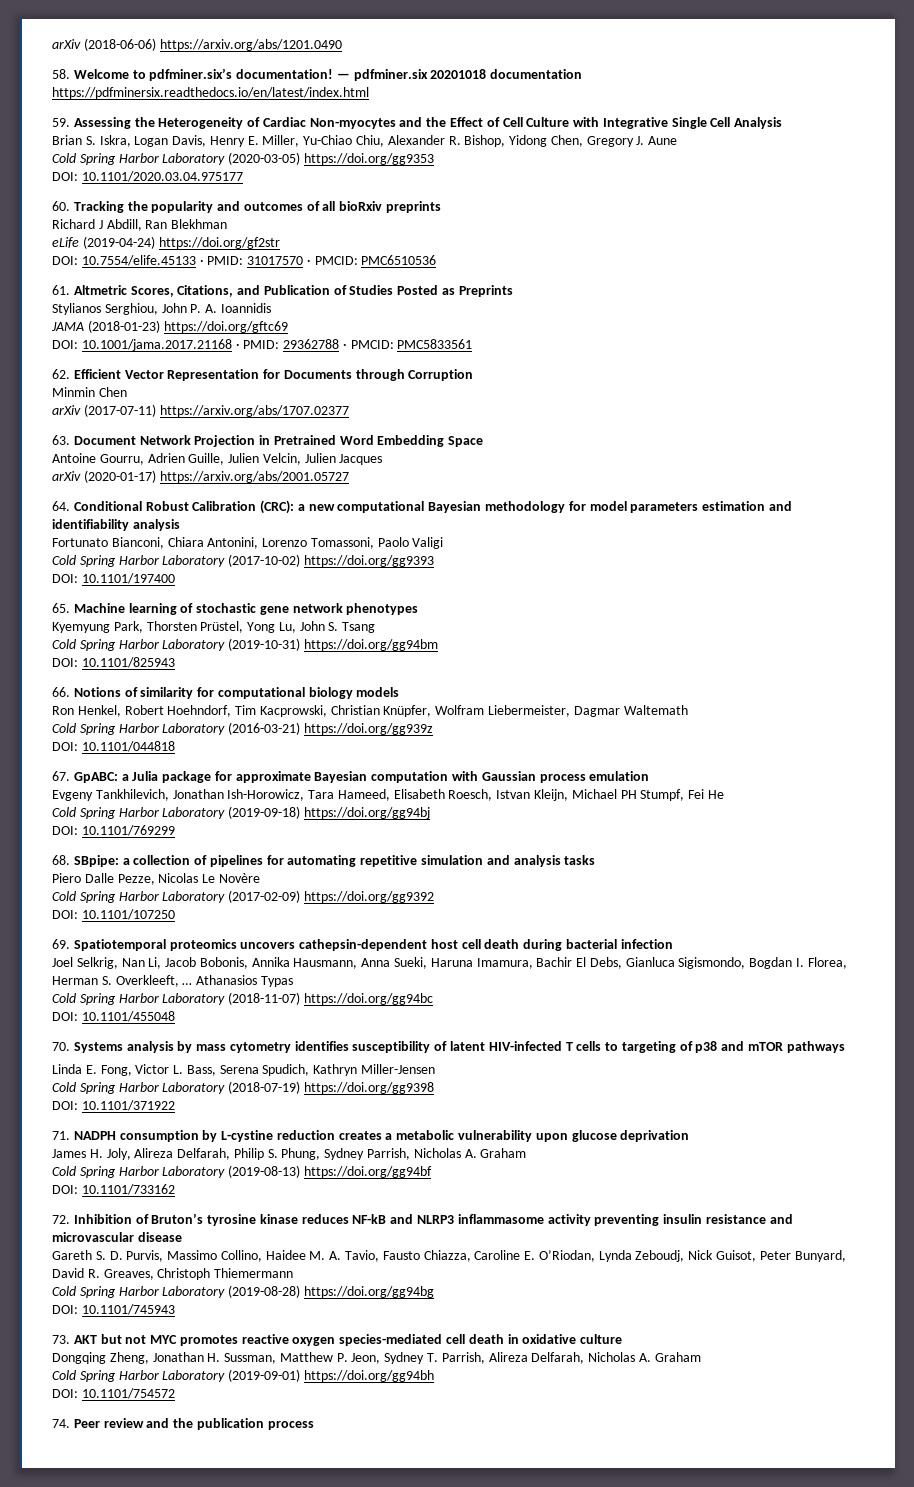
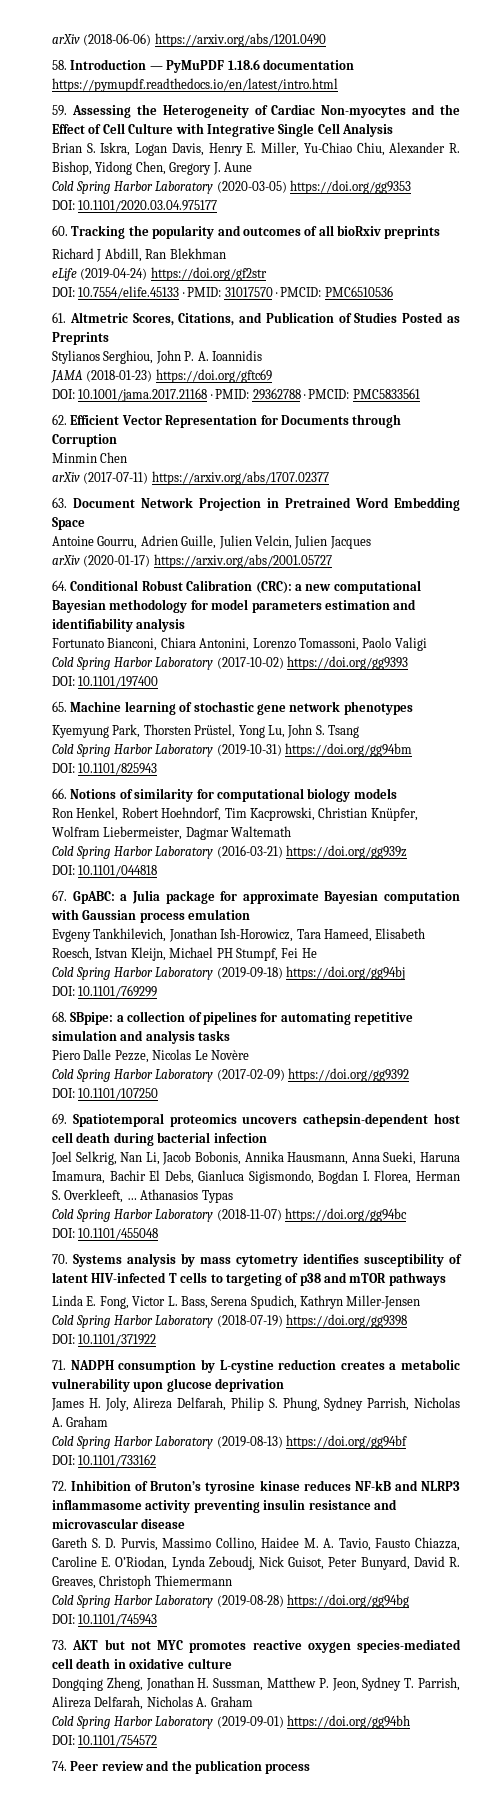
- 58. Welcome to pdfminer.six’s documentation! — pdfminer.six 20201018 documentation https://pdfminersix.readthedocs.io/en/latest/index.html
+ 58. Introduction — PyMuPDF 1.18.6 documentation https://pymupdf.readthedocs.io/en/latest/intro.html

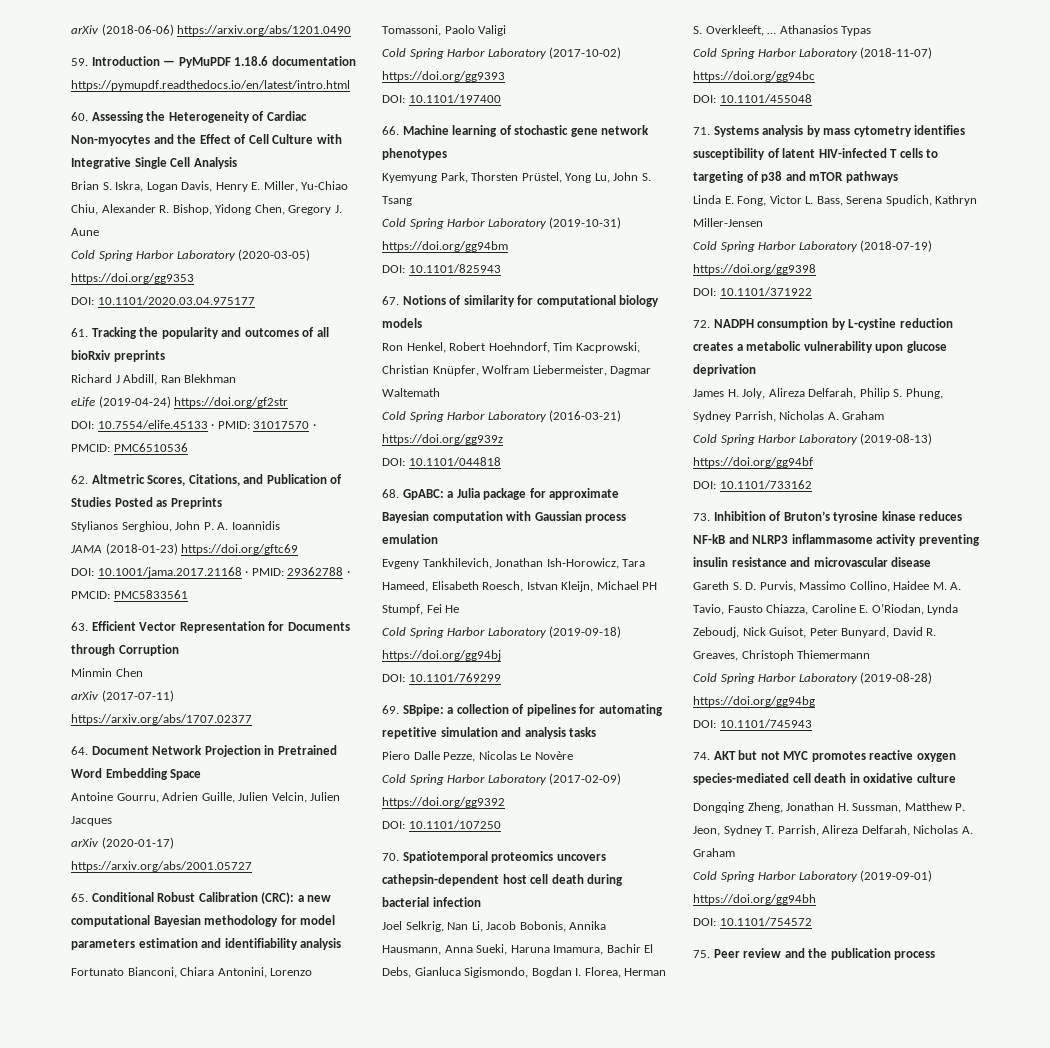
- 58. Introduction — PyMuPDF 1.18.6 documentation https://pymupdf.readthedocs.io/en/latest/intro.html
+ 59. Introduction — PyMuPDF 1.18.6 documentation https://pymupdf.readthedocs.io/en/latest/intro.html
- 59. Assessing the Heterogeneity of Cardiac Non-myocytes and the Effect of Cell Culture with Integrative Single Cell Analysis
+ 60. Assessing the Heterogeneity of Cardiac Non-myocytes and the Effect of Cell Culture with Integrative Single Cell Analysis
- 60. Tracking the popularity and outcomes of all bioRxiv preprints
+ 61. Tracking the popularity and outcomes of all bioRxiv preprints
- 61. Altmetric Scores, Citations, and Publication of Studies Posted as Preprints
+ 62. Altmetric Scores, Citations, and Publication of Studies Posted as Preprints
- 62. Efficient Vector Representation for Documents through Corruption
+ 63. Efficient Vector Representation for Documents through Corruption
- 63. Document Network Projection in Pretrained Word Embedding Space
+ 64. Document Network Projection in Pretrained Word Embedding Space
- 64. Conditional Robust Calibration (CRC): a new computational Bayesian methodology for model parameters estimation and identifiability analysis
+ 65. Conditional Robust Calibration (CRC): a new computational Bayesian methodology for model parameters estimation and identifiability analysis
- 65. Machine learning of stochastic gene network phenotypes
+ 66. Machine learning of stochastic gene network phenotypes
- 66. Notions of similarity for computational biology models
+ 67. Notions of similarity for computational biology models
- 67. GpABC: a Julia package for approximate Bayesian computation with Gaussian process emulation
+ 68. GpABC: a Julia package for approximate Bayesian computation with Gaussian process emulation
- 68. SBpipe: a collection of pipelines for automating repetitive simulation and analysis tasks
+ 69. SBpipe: a collection of pipelines for automating repetitive simulation and analysis tasks
- 69. Spatiotemporal proteomics uncovers cathepsin-dependent host cell death during bacterial infection
+ 70. Spatiotemporal proteomics uncovers cathepsin-dependent host cell death during bacterial infection
- 70. Systems analysis by mass cytometry identifies susceptibility of latent HIV-infected T cells to targeting of p38 and mTOR pathways
+ 71. Systems analysis by mass cytometry identifies susceptibility of latent HIV-infected T cells to targeting of p38 and mTOR pathways
- 71. NADPH consumption by L-cystine reduction creates a metabolic vulnerability upon glucose deprivation
+ 72. NADPH consumption by L-cystine reduction creates a metabolic vulnerability upon glucose deprivation
- 72. Inhibition of Bruton’s tyrosine kinase reduces NF-kB and NLRP3 inflammasome activity preventing insulin resistance and microvascular disease
+ 73. Inhibition of Bruton’s tyrosine kinase reduces NF-kB and NLRP3 inflammasome activity preventing insulin resistance and microvascular disease
- 73. AKT but not MYC promotes reactive oxygen species-mediated cell death in oxidative culture
+ 74. AKT but not MYC promotes reactive oxygen species-mediated cell death in oxidative culture
- 74. Peer review and the publication process
+ 75. Peer review and the publication process

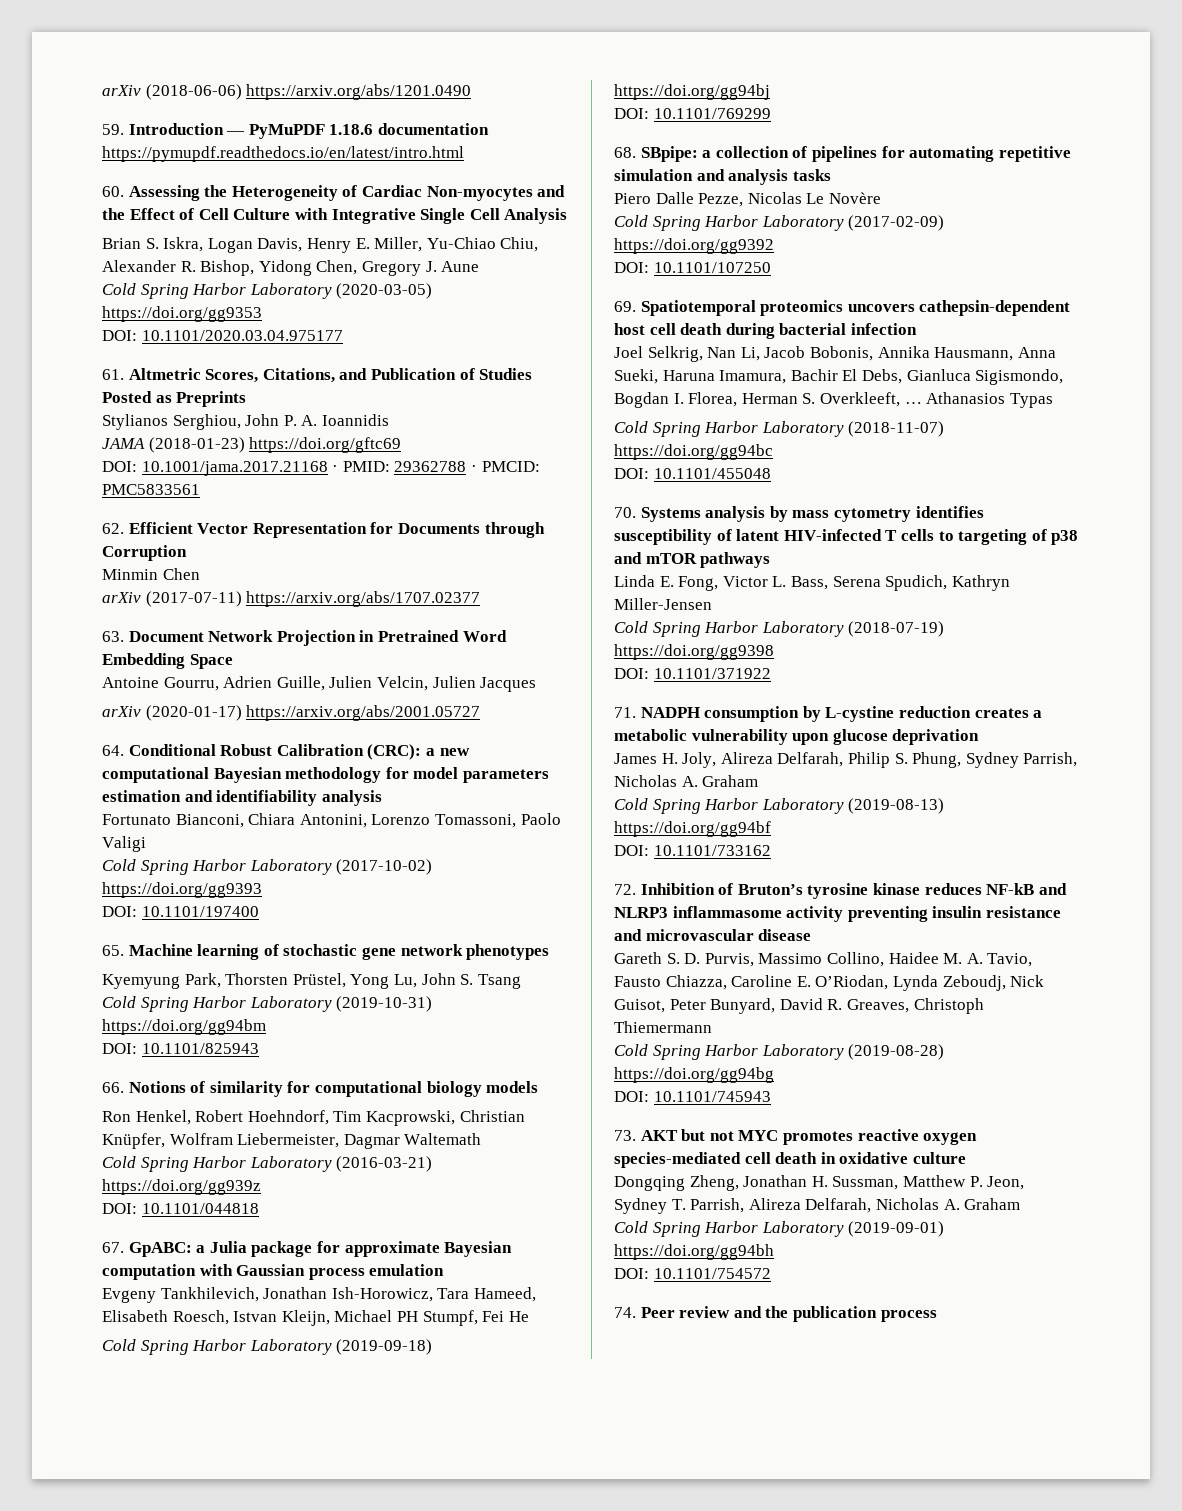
- 61. Tracking the popularity and outcomes of all bioRxiv preprints
- Richard J Abdill, Ran Blekhman
- eLife (2019-04-24) https://doi.org/gf2str
- DOI: 10.7554/elife.45133 · PMID: 31017570 · PMCID: PMC6510536
- 62. Altmetric Scores, Citations, and Publication of Studies Posted as Preprints
+ 61. Altmetric Scores, Citations, and Publication of Studies Posted as Preprints
- 63. Efficient Vector Representation for Documents through Corruption
+ 62. Efficient Vector Representation for Documents through Corruption
- 64. Document Network Projection in Pretrained Word Embedding Space
+ 63. Document Network Projection in Pretrained Word Embedding Space
- 65. Conditional Robust Calibration (CRC): a new computational Bayesian methodology for model parameters estimation and identifiability analysis
+ 64. Conditional Robust Calibration (CRC): a new computational Bayesian methodology for model parameters estimation and identifiability analysis
- 66. Machine learning of stochastic gene network phenotypes
+ 65. Machine learning of stochastic gene network phenotypes
- 67. Notions of similarity for computational biology models
+ 66. Notions of similarity for computational biology models
- 68. GpABC: a Julia package for approximate Bayesian computation with Gaussian process emulation
+ 67. GpABC: a Julia package for approximate Bayesian computation with Gaussian process emulation
- 69. SBpipe: a collection of pipelines for automating repetitive simulation and analysis tasks
+ 68. SBpipe: a collection of pipelines for automating repetitive simulation and analysis tasks
- 70. Spatiotemporal proteomics uncovers cathepsin-dependent host cell death during bacterial infection
+ 69. Spatiotemporal proteomics uncovers cathepsin-dependent host cell death during bacterial infection
- 71. Systems analysis by mass cytometry identifies susceptibility of latent HIV-infected T cells to targeting of p38 and mTOR pathways
+ 70. Systems analysis by mass cytometry identifies susceptibility of latent HIV-infected T cells to targeting of p38 and mTOR pathways
- 72. NADPH consumption by L-cystine reduction creates a metabolic vulnerability upon glucose deprivation
+ 71. NADPH consumption by L-cystine reduction creates a metabolic vulnerability upon glucose deprivation
- 73. Inhibition of Bruton’s tyrosine kinase reduces NF-kB and NLRP3 inflammasome activity preventing insulin resistance and microvascular disease
+ 72. Inhibition of Bruton’s tyrosine kinase reduces NF-kB and NLRP3 inflammasome activity preventing insulin resistance and microvascular disease
- 74. AKT but not MYC promotes reactive oxygen species-mediated cell death in oxidative culture
+ 73. AKT but not MYC promotes reactive oxygen species-mediated cell death in oxidative culture
- 75. Peer review and the publication process
+ 74. Peer review and the publication process

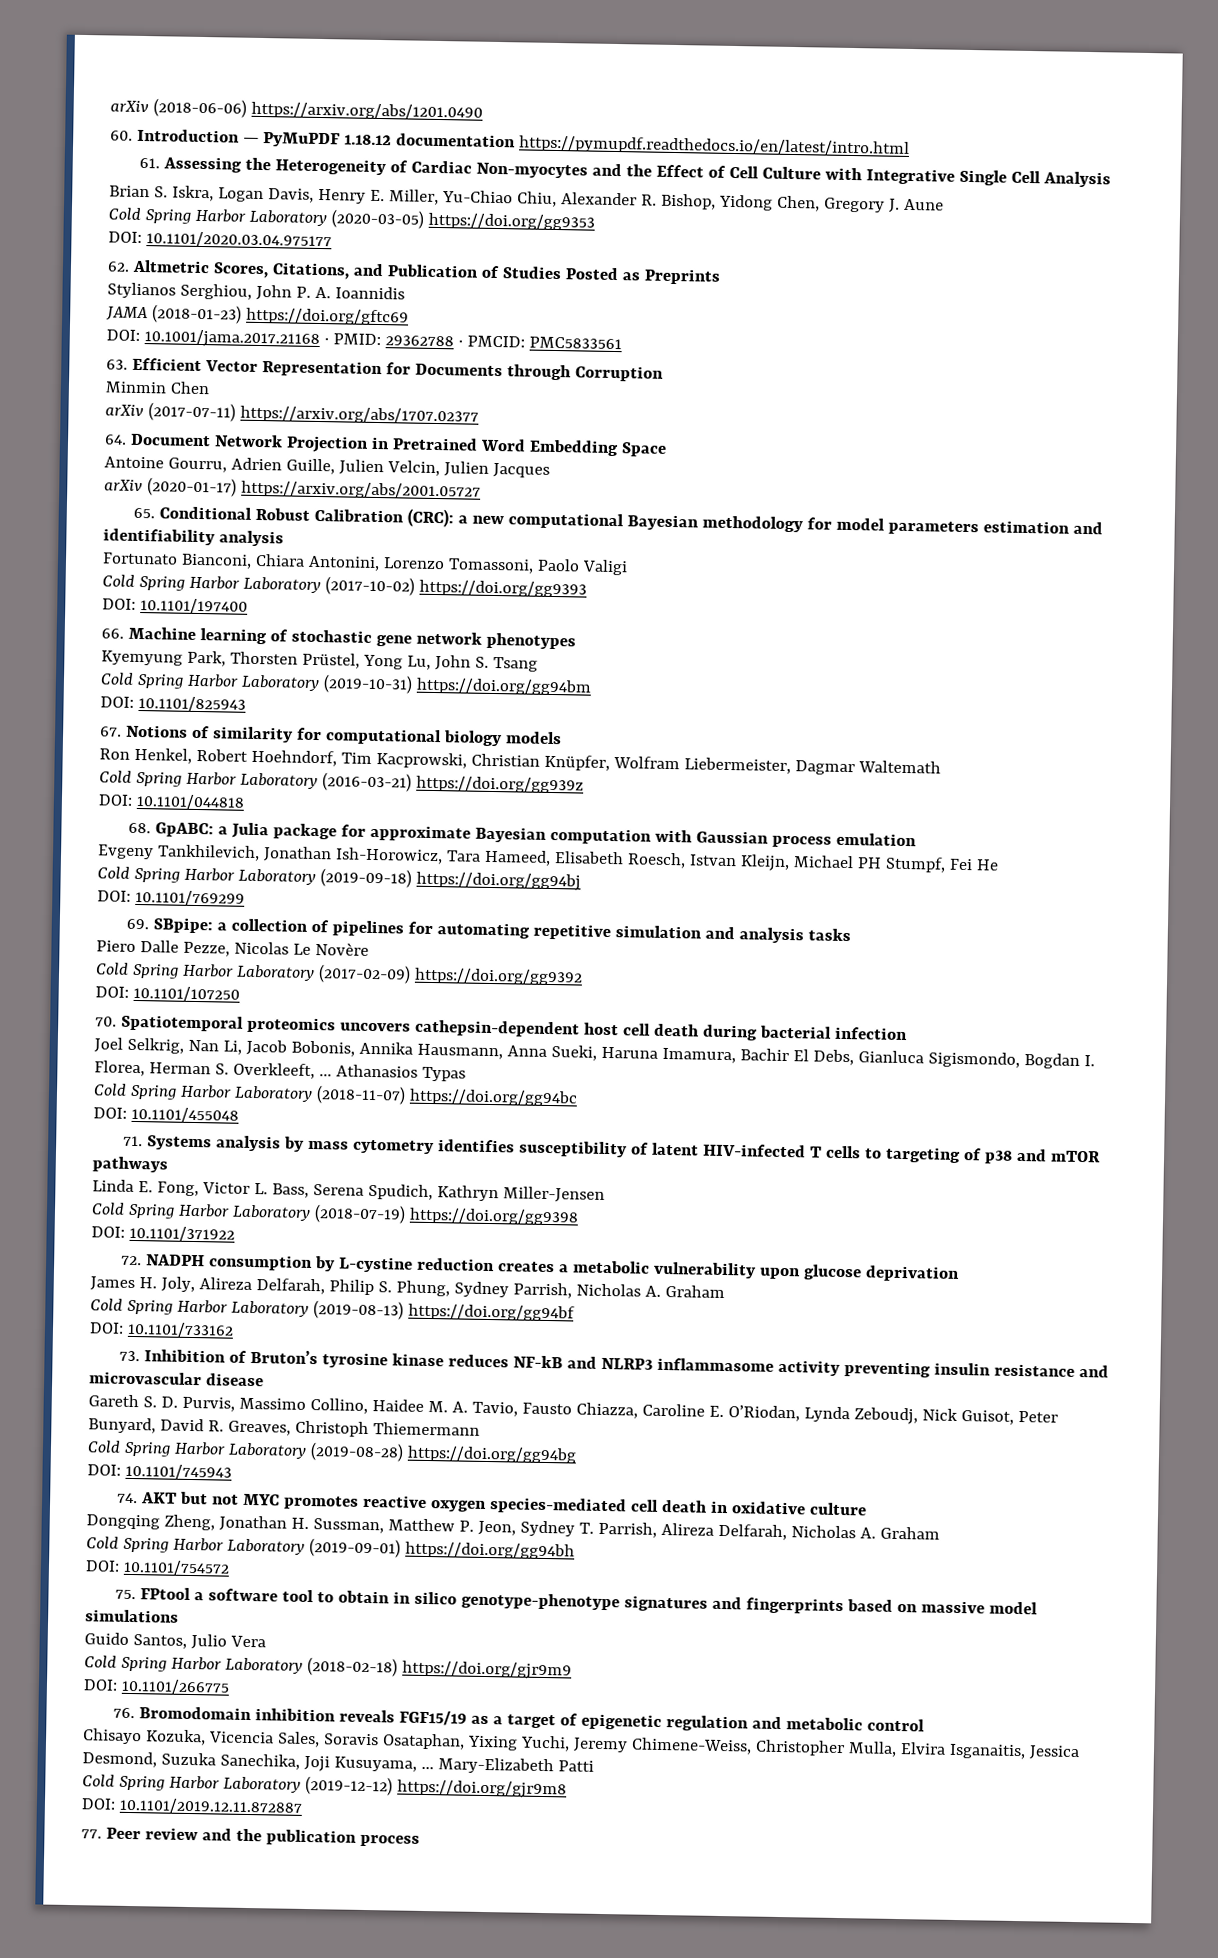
- 59. Introduction — PyMuPDF 1.18.6 documentation https://pymupdf.readthedocs.io/en/latest/intro.html
+ 60. Introduction — PyMuPDF 1.18.12 documentation https://pymupdf.readthedocs.io/en/latest/intro.html
- 60. Assessing the Heterogeneity of Cardiac Non-myocytes and the Effect of Cell Culture with Integrative Single Cell Analysis
+ 61. Assessing the Heterogeneity of Cardiac Non-myocytes and the Effect of Cell Culture with Integrative Single Cell Analysis
- 61. Altmetric Scores, Citations, and Publication of Studies Posted as Preprints
+ 62. Altmetric Scores, Citations, and Publication of Studies Posted as Preprints
- 62. Efficient Vector Representation for Documents through Corruption
+ 63. Efficient Vector Representation for Documents through Corruption
- 63. Document Network Projection in Pretrained Word Embedding Space
+ 64. Document Network Projection in Pretrained Word Embedding Space
- 64. Conditional Robust Calibration (CRC): a new computational Bayesian methodology for model parameters estimation and identifiability analysis
+ 65. Conditional Robust Calibration (CRC): a new computational Bayesian methodology for model parameters estimation and identifiability analysis
- 65. Machine learning of stochastic gene network phenotypes
+ 66. Machine learning of stochastic gene network phenotypes
- 66. Notions of similarity for computational biology models
+ 67. Notions of similarity for computational biology models
- 67. GpABC: a Julia package for approximate Bayesian computation with Gaussian process emulation
+ 68. GpABC: a Julia package for approximate Bayesian computation with Gaussian process emulation
- 68. SBpipe: a collection of pipelines for automating repetitive simulation and analysis tasks
+ 69. SBpipe: a collection of pipelines for automating repetitive simulation and analysis tasks
- 69. Spatiotemporal proteomics uncovers cathepsin-dependent host cell death during bacterial infection
+ 70. Spatiotemporal proteomics uncovers cathepsin-dependent host cell death during bacterial infection
- 70. Systems analysis by mass cytometry identifies susceptibility of latent HIV-infected T cells to targeting of p38 and mTOR pathways
+ 71. Systems analysis by mass cytometry identifies susceptibility of latent HIV-infected T cells to targeting of p38 and mTOR pathways
- 71. NADPH consumption by L-cystine reduction creates a metabolic vulnerability upon glucose deprivation
+ 72. NADPH consumption by L-cystine reduction creates a metabolic vulnerability upon glucose deprivation
- 72. Inhibition of Bruton’s tyrosine kinase reduces NF-kB and NLRP3 inflammasome activity preventing insulin resistance and microvascular disease
+ 73. Inhibition of Bruton’s tyrosine kinase reduces NF-kB and NLRP3 inflammasome activity preventing insulin resistance and microvascular disease
- 73. AKT but not MYC promotes reactive oxygen species-mediated cell death in oxidative culture
+ 74. AKT but not MYC promotes reactive oxygen species-mediated cell death in oxidative culture
- 74. Peer review and the publication process
+ 75. FPtool a software tool to obtain in silico genotype-phenotype signatures and fingerprints based on massive model simulations
+ Guido Santos, Julio Vera
+ Cold Spring Harbor Laboratory (2018-02-18) https://doi.org/gjr9m9
+ DOI: 10.1101/266775
+ 76. Bromodomain inhibition reveals FGF15/19 as a target of epigenetic regulation and metabolic control
+ Chisayo Kozuka, Vicencia Sales, Soravis Osataphan, Yixing Yuchi, Jeremy Chimene-Weiss, Christopher Mulla, Elvira Isganaitis, Jessica Desmond, Suzuka Sanechika, Joji Kusuyama, … Mary-Elizabeth Patti
+ Cold Spring Harbor Laboratory (2019-12-12) https://doi.org/gjr9m8
+ DOI: 10.1101/2019.12.11.872887
+ 77. Peer review and the publication process

